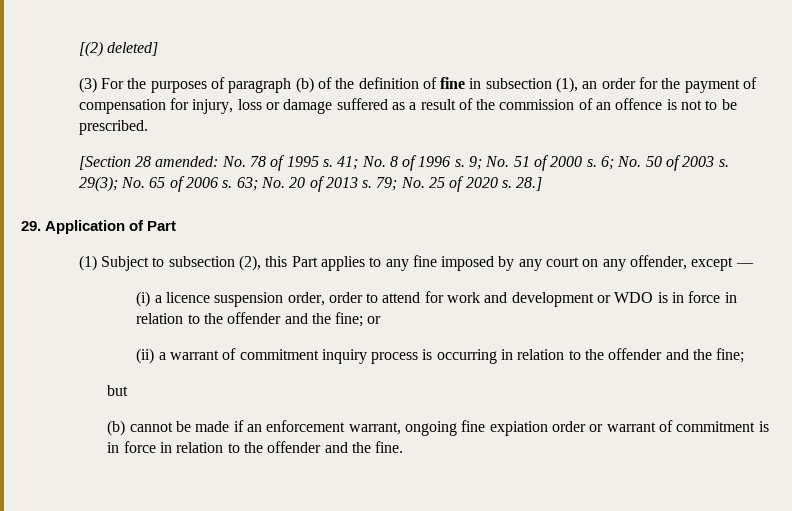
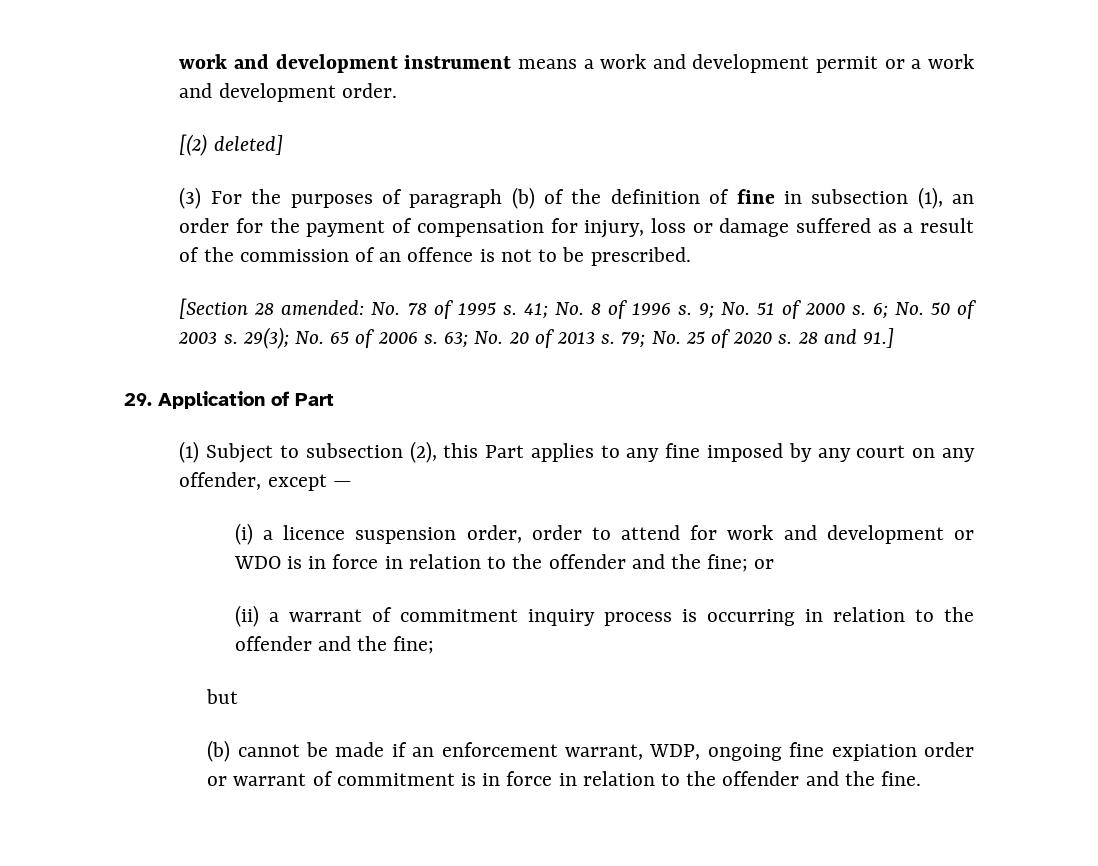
+ work and development instrument means a work and development permit or a work and development order.
- 28.]
+ 28 and 91.]
- (b) cannot be made if an enforcement warrant, ongoing fine expiation order or warrant of commitment is in force in relation to the offender and the fine.
+ (b) cannot be made if an enforcement warrant, WDP, ongoing fine expiation order or warrant of commitment is in force in relation to the offender and the fine.

